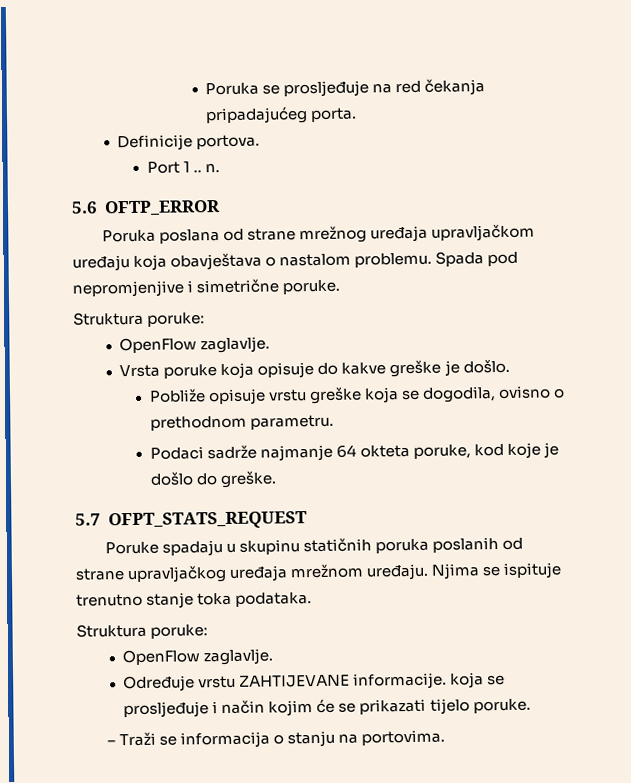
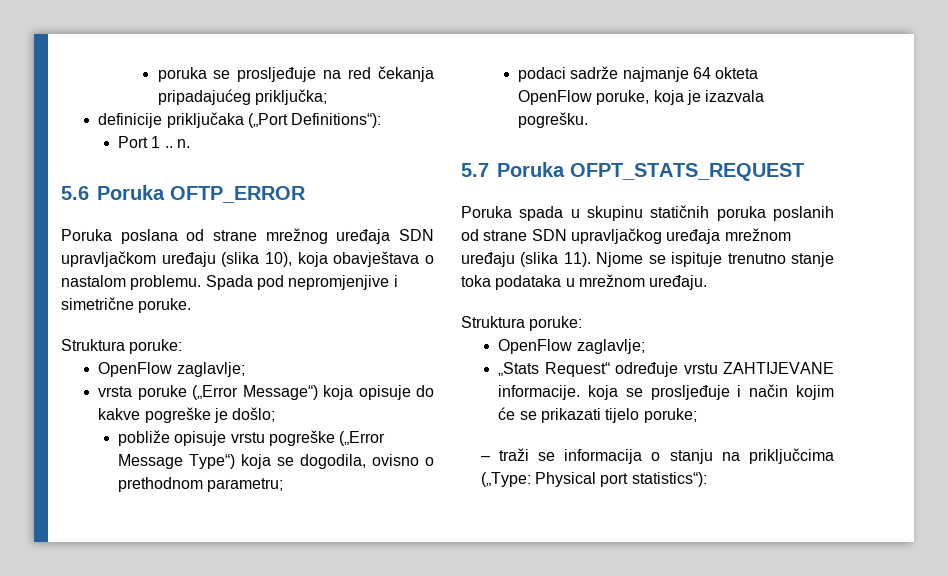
- Poruka se prosljeđuje na red čekanja pripadajućeg porta.
- Definicije portova.
+ poruka se prosljeđuje na red čekanja pripadajućeg priključka;
+ definicije priključaka („Port Definitions“):
- 5.6 OFTP_ERROR
+ 5.6 Poruka OFTP_ERROR
- Poruka poslana od strane mrežnog uređaja upravljačkom uređaju koja obavještava o nastalom problemu.
+ Poruka poslana od strane mrežnog uređaja SDN upravljačkom uređaju (slika 10), koja obavještava o nastalom problemu.
  Spada pod nepromjenjive i simetrične poruke.
  Struktura poruke:
- OpenFlow zaglavlje.
- Vrsta poruke koja opisuje do kakve greške je došlo.
- Pobliže opisuje vrstu greške koja se dogodila, ovisno o prethodnom parametru.
- Podaci sadrže najmanje 64 okteta poruke, kod koje je došlo do greške.
+ OpenFlow zaglavlje;
+ vrsta poruke („Error Message“) koja opisuje do kakve pogreške je došlo;
+ pobliže opisuje vrstu pogreške („Error Message Type“) koja se dogodila, ovisno o prethodnom parametru;
+ podaci sadrže najmanje 64 okteta OpenFlow poruke, koja je izazvala pogrešku.
- 5.7 OFPT_STATS_REQUEST
+ 5.7 Poruka OFPT_STATS_REQUEST
- Poruke spadaju u skupinu statičnih poruka poslanih od strane upravljačkog uređaja mrežnom uređaju. Njima se ispituje trenutno stanje toka podataka.
+ Poruka spada u skupinu statičnih poruka poslanih od strane SDN upravljačkog uređaja mrežnom uređaju (slika 11). Njome se ispituje trenutno stanje toka podataka u mrežnom uređaju.
  Struktura poruke:
- OpenFlow zaglavlje.
- Određuje vrstu ZAHTIJEVANE informacije. koja se prosljeđuje i način kojim će se prikazati tijelo poruke.
+ OpenFlow zaglavlje;
+ „Stats Request“ određuje vrstu ZAHTIJEVANE informacije. koja se prosljeđuje i način kojim će se prikazati tijelo poruke;
- – Traži se informacija o stanju na portovima.
+ – traži se informacija o stanju na priključcima („Type: Physical port statistics“):

